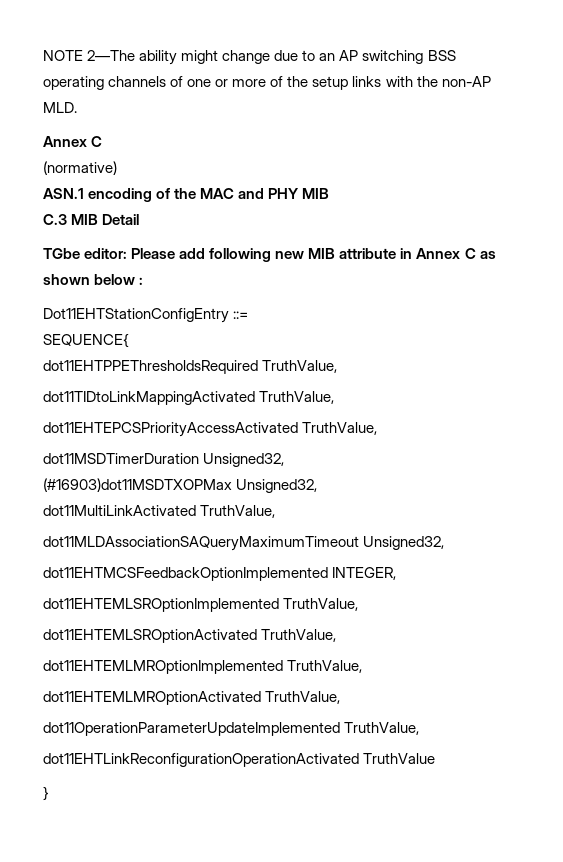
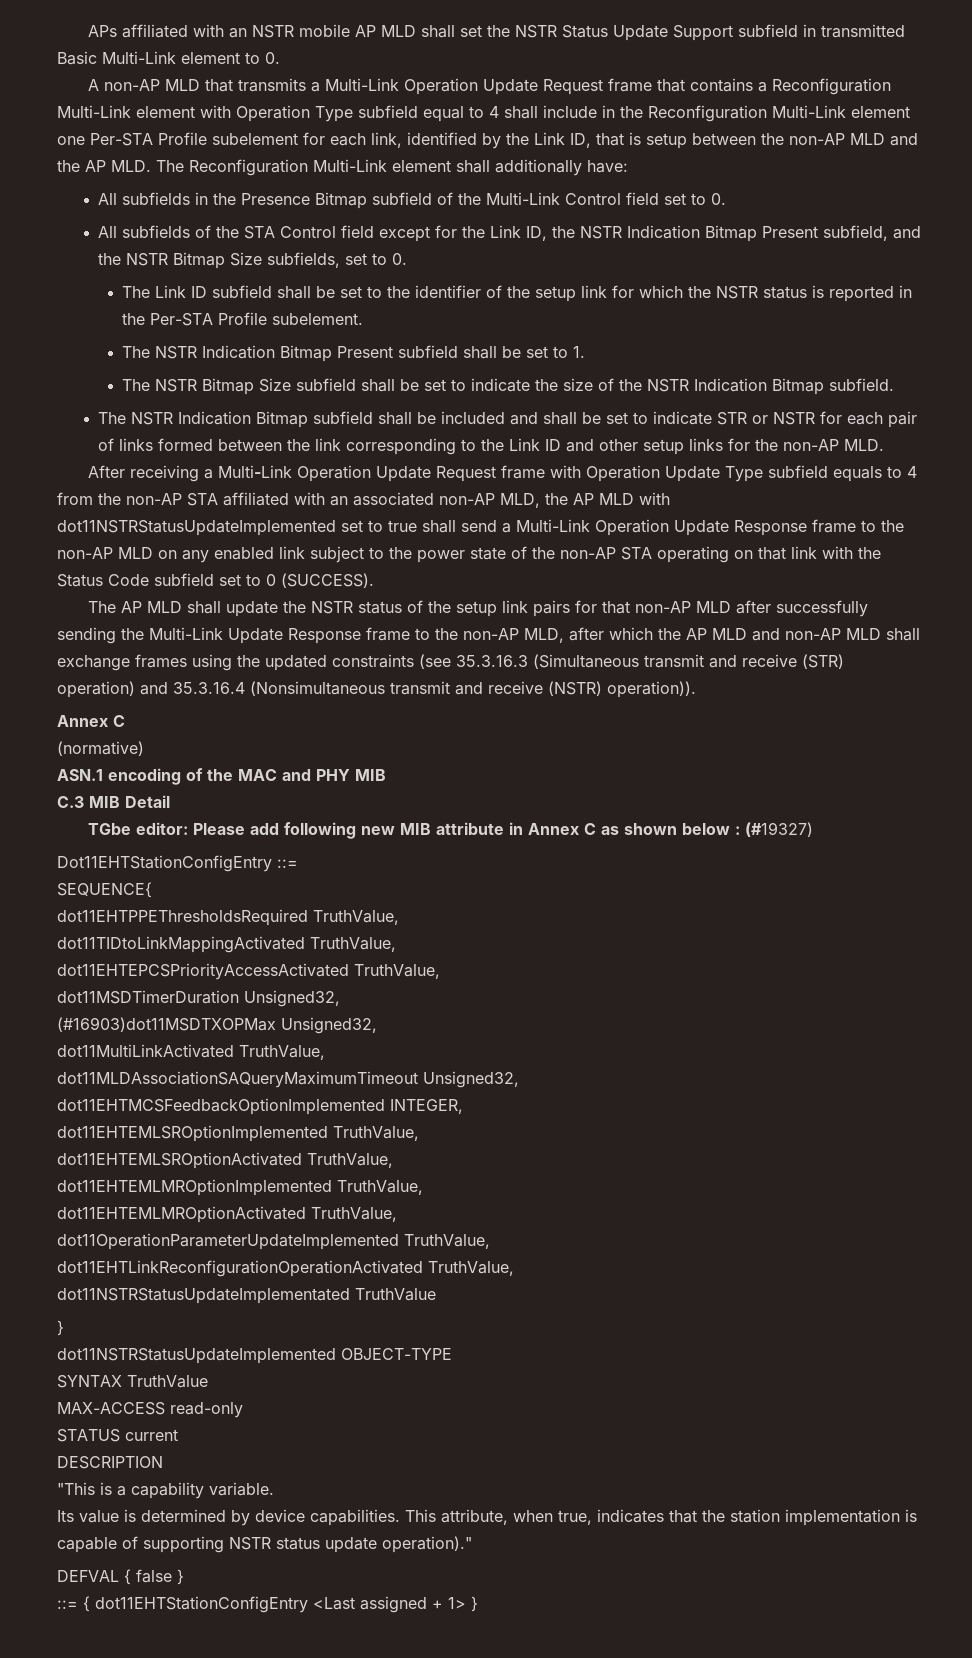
- NOTE 2—The ability might change due to an AP switching BSS operating channels of one or more of the setup links with the non-AP MLD.
+ APs affiliated with an NSTR mobile AP MLD shall set the NSTR Status Update Support subfield in transmitted Basic Multi-Link element to 0.
+ A non-AP MLD that transmits a Multi-Link Operation Update Request frame that contains a Reconfiguration Multi-Link element with Operation Type subfield equal to 4 shall include in the Reconfiguration Multi-Link element one Per-STA Profile subelement for each link, identified by the Link ID, that is setup between the non-AP MLD and the AP MLD. The Reconfiguration Multi-Link element shall additionally have:
+ All subfields in the Presence Bitmap subfield of the Multi-Link Control field set to 0.
+ All subfields of the STA Control field except for the Link ID, the NSTR Indication Bitmap Present subfield, and the NSTR Bitmap Size subfields, set to 0.
+ The Link ID subfield shall be set to the identifier of the setup link for which the NSTR status is reported in the Per-STA Profile subelement.
+ The NSTR Indication Bitmap Present subfield shall be set to 1.
+ The NSTR Bitmap Size subfield shall be set to indicate the size of the NSTR Indication Bitmap subfield.
+ The NSTR Indication Bitmap subfield shall be included and shall be set to indicate STR or NSTR for each pair of links formed between the link corresponding to the Link ID and other setup links for the non-AP MLD.
+ After receiving a Multi-Link Operation Update Request frame with Operation Update Type subfield equals to 4 from the non-AP STA affiliated with an associated non-AP MLD, the AP MLD with dot11NSTRStatusUpdateImplemented set to true shall send a Multi-Link Operation Update Response frame to the non-AP MLD on any enabled link subject to the power state of the non-AP STA operating on that link with the Status Code subfield set to 0 (SUCCESS).
+ The AP MLD shall update the NSTR status of the setup link pairs for that non-AP MLD after successfully sending the Multi-Link Update Response frame to the non-AP MLD, after which the AP MLD and non-AP MLD shall exchange frames using the updated constraints (see 35.3.16.3 (Simultaneous transmit and receive (STR) operation) and 35.3.16.4 (Nonsimultaneous transmit and receive (NSTR) operation)).
- TGbe editor: Please add following new MIB attribute in Annex C as shown below :
+ TGbe editor: Please add following new MIB attribute in Annex C as shown below : (#19327)
- dot11EHTLinkReconfigurationOperationActivated TruthValue
+ dot11EHTLinkReconfigurationOperationActivated TruthValue,
+ dot11NSTRStatusUpdateImplementated TruthValue
+ dot11NSTRStatusUpdateImplemented OBJECT-TYPE
+ SYNTAX TruthValue
+ MAX-ACCESS read-only
+ STATUS current
+ DESCRIPTION
+ "This is a capability variable.
+ Its value is determined by device capabilities. This attribute, when true, indicates that the station implementation is capable of supporting NSTR status update operation)."
+ DEFVAL { false }
+ ::= { dot11EHTStationConfigEntry <Last assigned + 1> }

